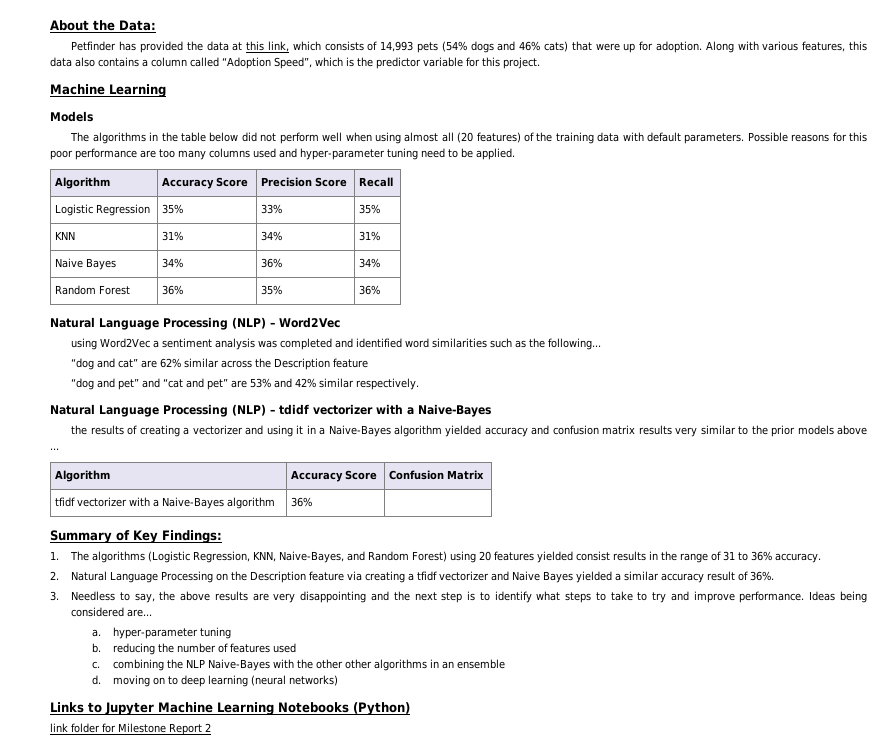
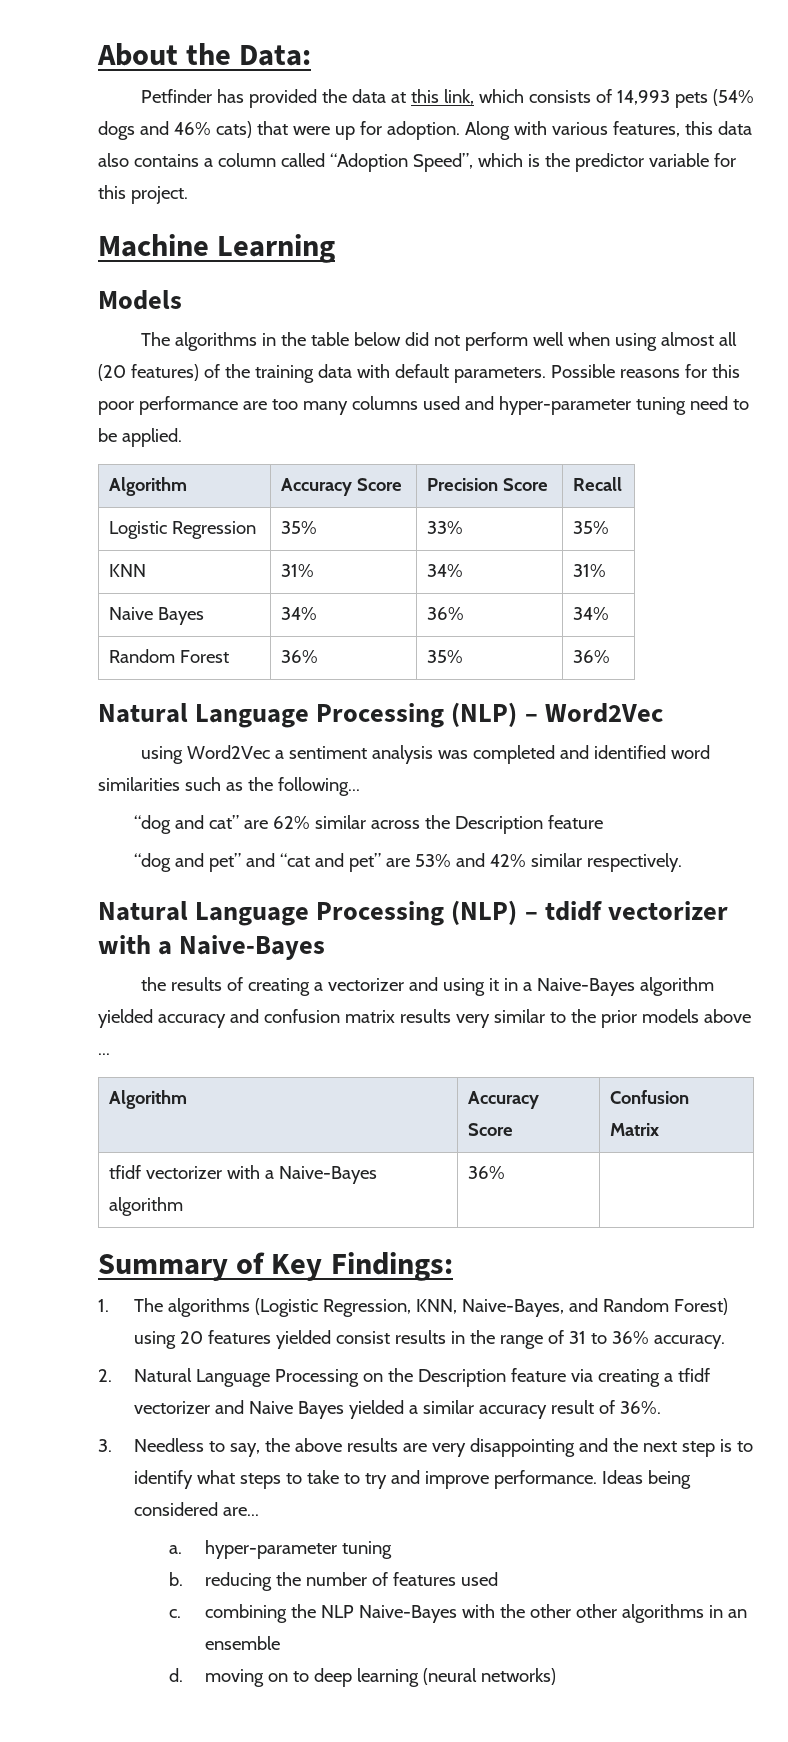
- Links to Jupyter Machine Learning Notebooks (Python)
- link folder for Milestone Report 2

